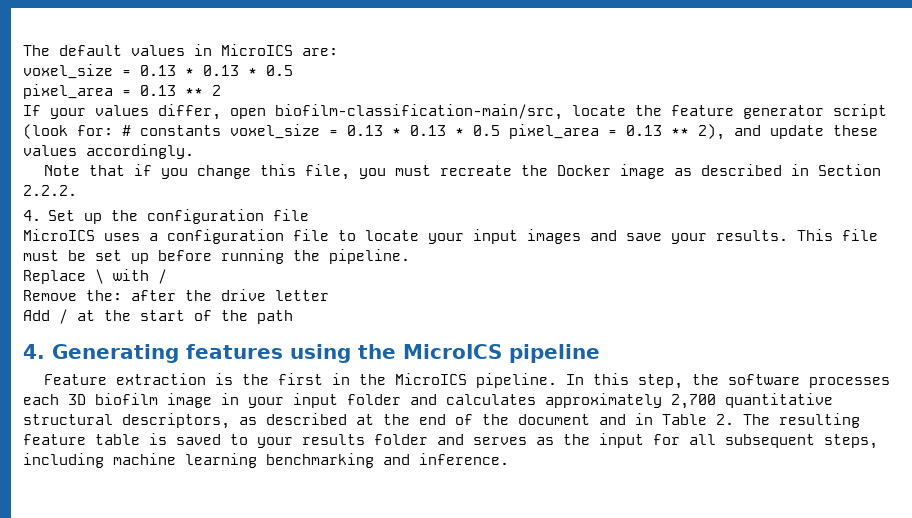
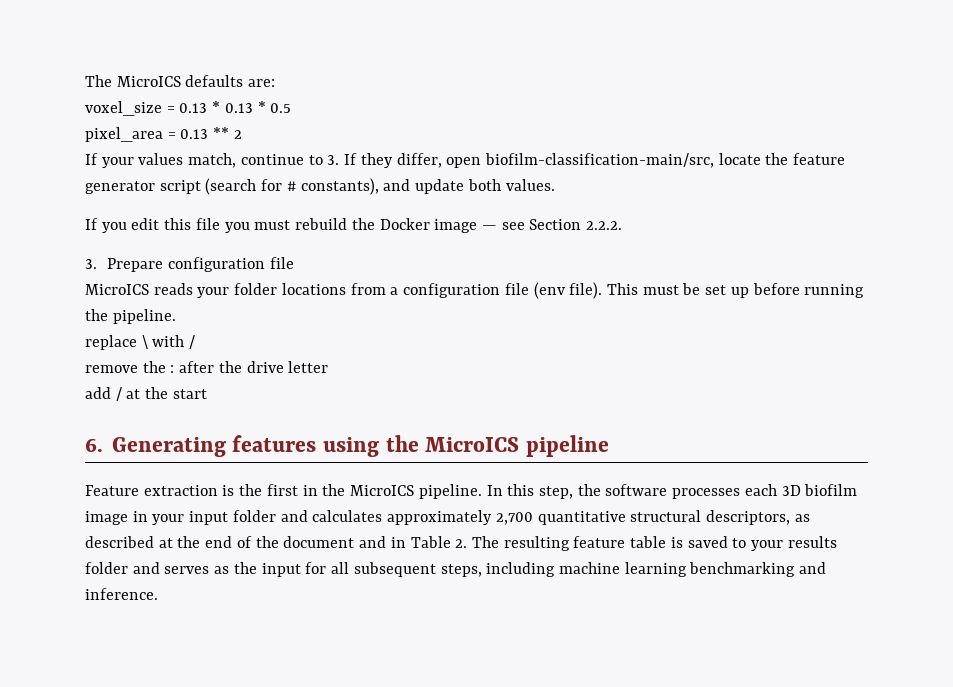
- The default values in MicroICS are:
+ The MicroICS defaults are:
- If your values differ, open biofilm-classification-main/src, locate the feature generator script (look for: # constants voxel_size = 0.13 * 0.13 * 0.5 pixel_area = 0.13 ** 2), and update these values accordingly.
- Note that if you change this file, you must recreate the Docker image as described in Section 2.2.2.
+ If your values match, continue to 3. If they differ, open biofilm-classification-main/src, locate the feature generator script (search for # constants), and update both values.
+ If you edit this file you must rebuild the Docker image — see Section 2.2.2.
- 4. Set up the configuration file
+ 3. Prepare configuration file
- MicroICS uses a configuration file to locate your input images and save your results. This file must be set up before running the pipeline.
+ MicroICS reads your folder locations from a configuration file (env file). This must be set up before running the pipeline.
- Replace \ with /
+ replace \ with /
- Remove the: after the drive letter
+ remove the : after the drive letter
- Add / at the start of the path
- 4. Generating features using the MicroICS pipeline
+ add / at the start
+ 6. Generating features using the MicroICS pipeline

